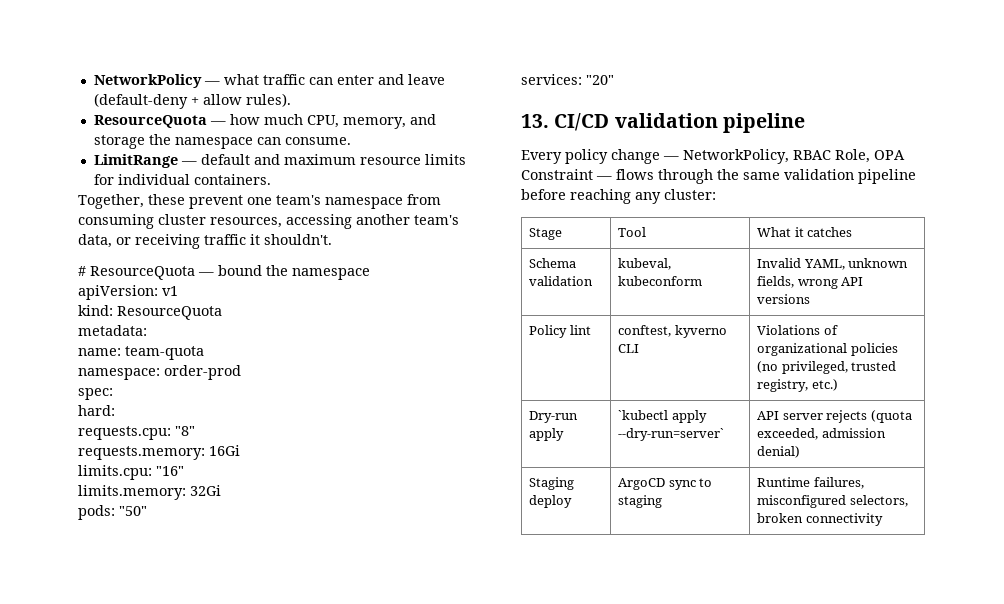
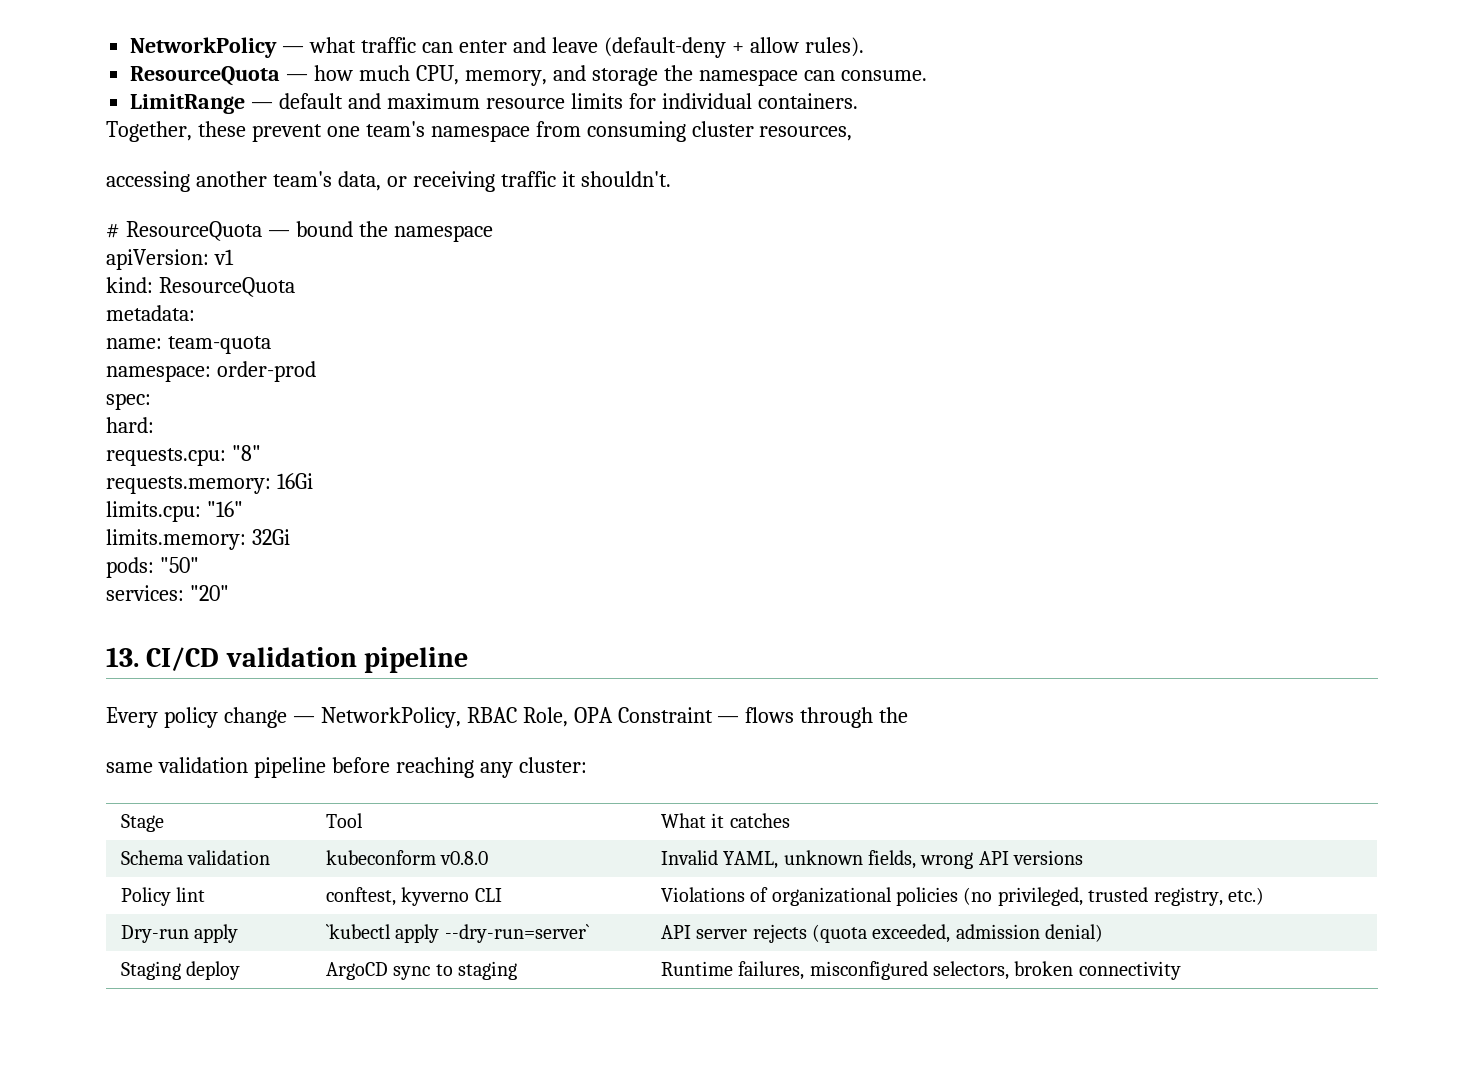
- Together, these prevent one team's namespace from consuming cluster resources, accessing another team's data, or receiving traffic it shouldn't.
+ Together, these prevent one team's namespace from consuming cluster resources,
+ accessing another team's data, or receiving traffic it shouldn't.
- Every policy change — NetworkPolicy, RBAC Role, OPA Constraint — flows through the same validation pipeline before reaching any cluster:
+ Every policy change — NetworkPolicy, RBAC Role, OPA Constraint — flows through the
+ same validation pipeline before reaching any cluster:
- Schema validation | kubeval, kubeconform | Invalid YAML, unknown fields, wrong API versions
+ Schema validation | kubeconform v0.8.0 | Invalid YAML, unknown fields, wrong API versions

